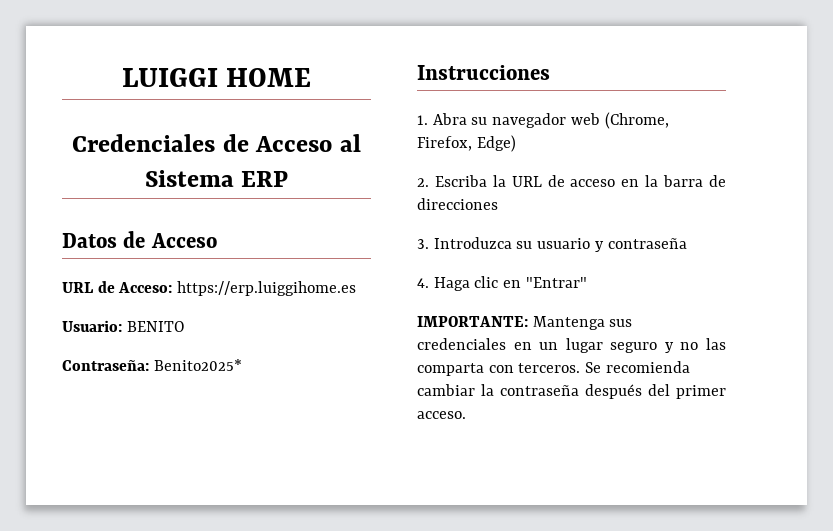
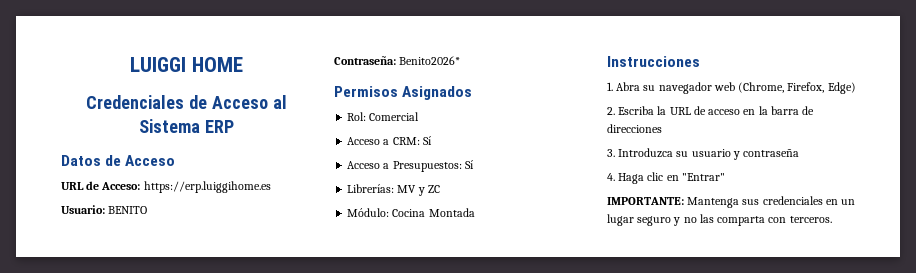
- Contraseña: Benito2025*
+ Contraseña: Benito2026*
+ Permisos Asignados
+ Rol: Comercial
+ Acceso a CRM: Sí
+ Acceso a Presupuestos: Sí
+ Librerías: MV y ZC
+ Módulo: Cocina Montada
- Se recomienda cambiar la contraseña después del primer acceso.

